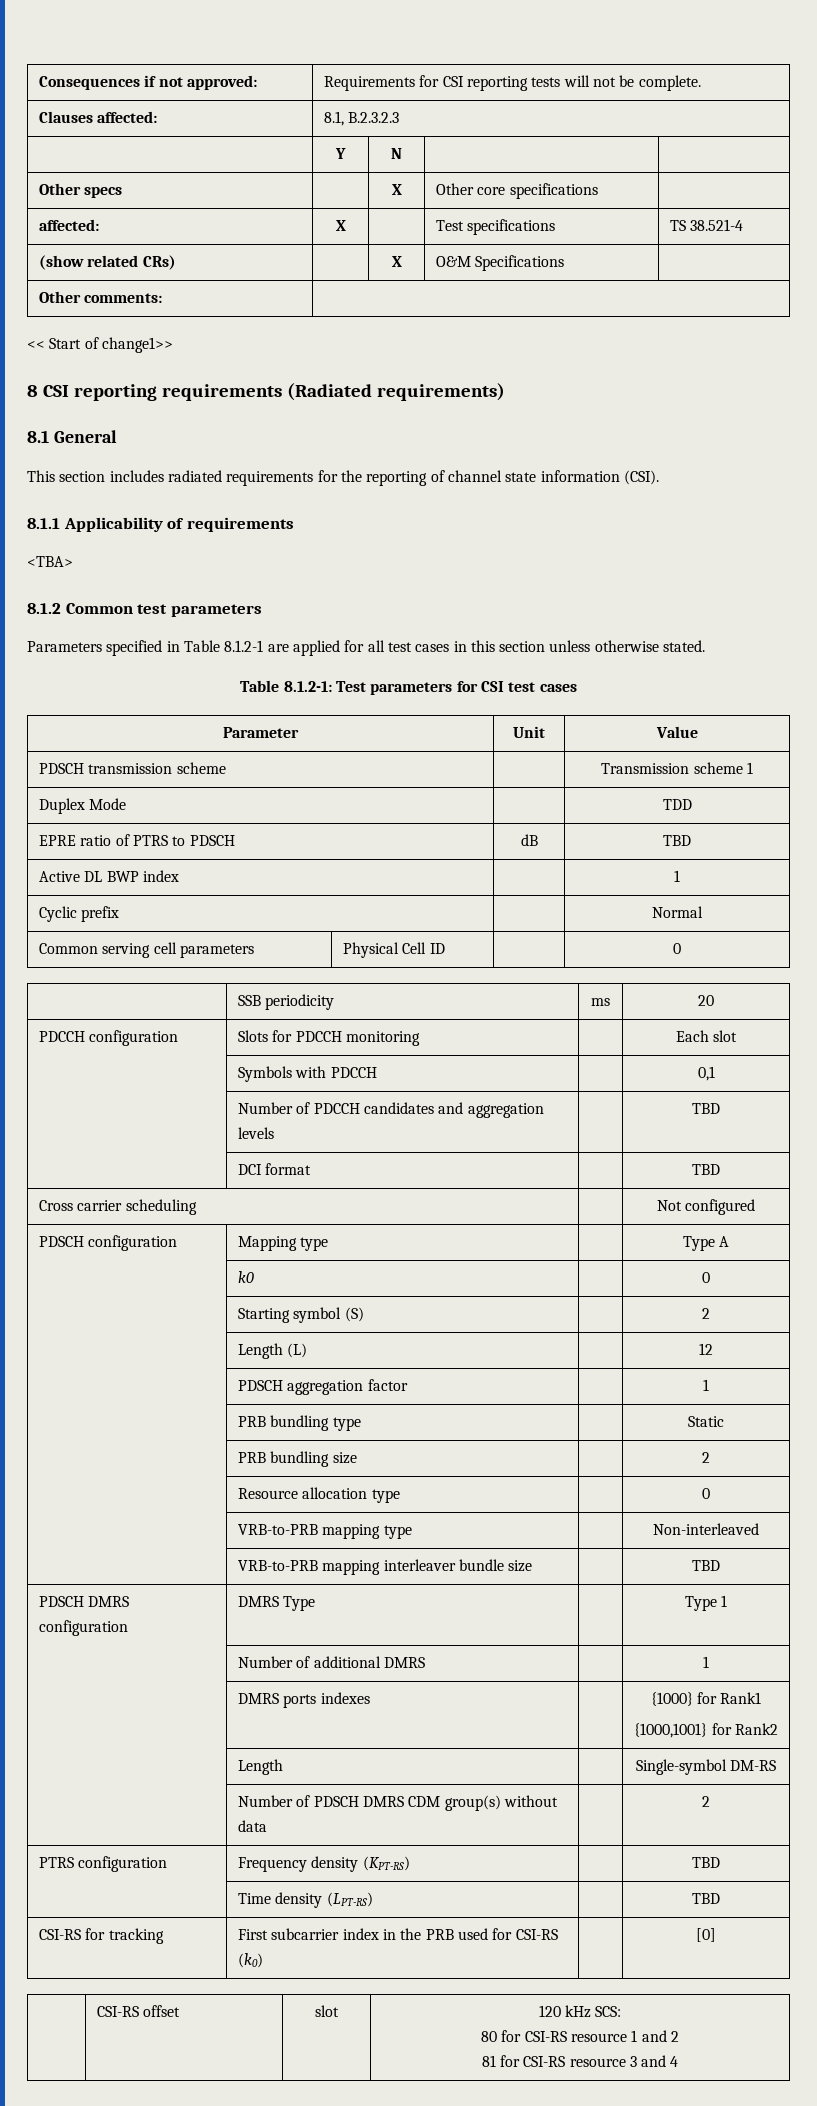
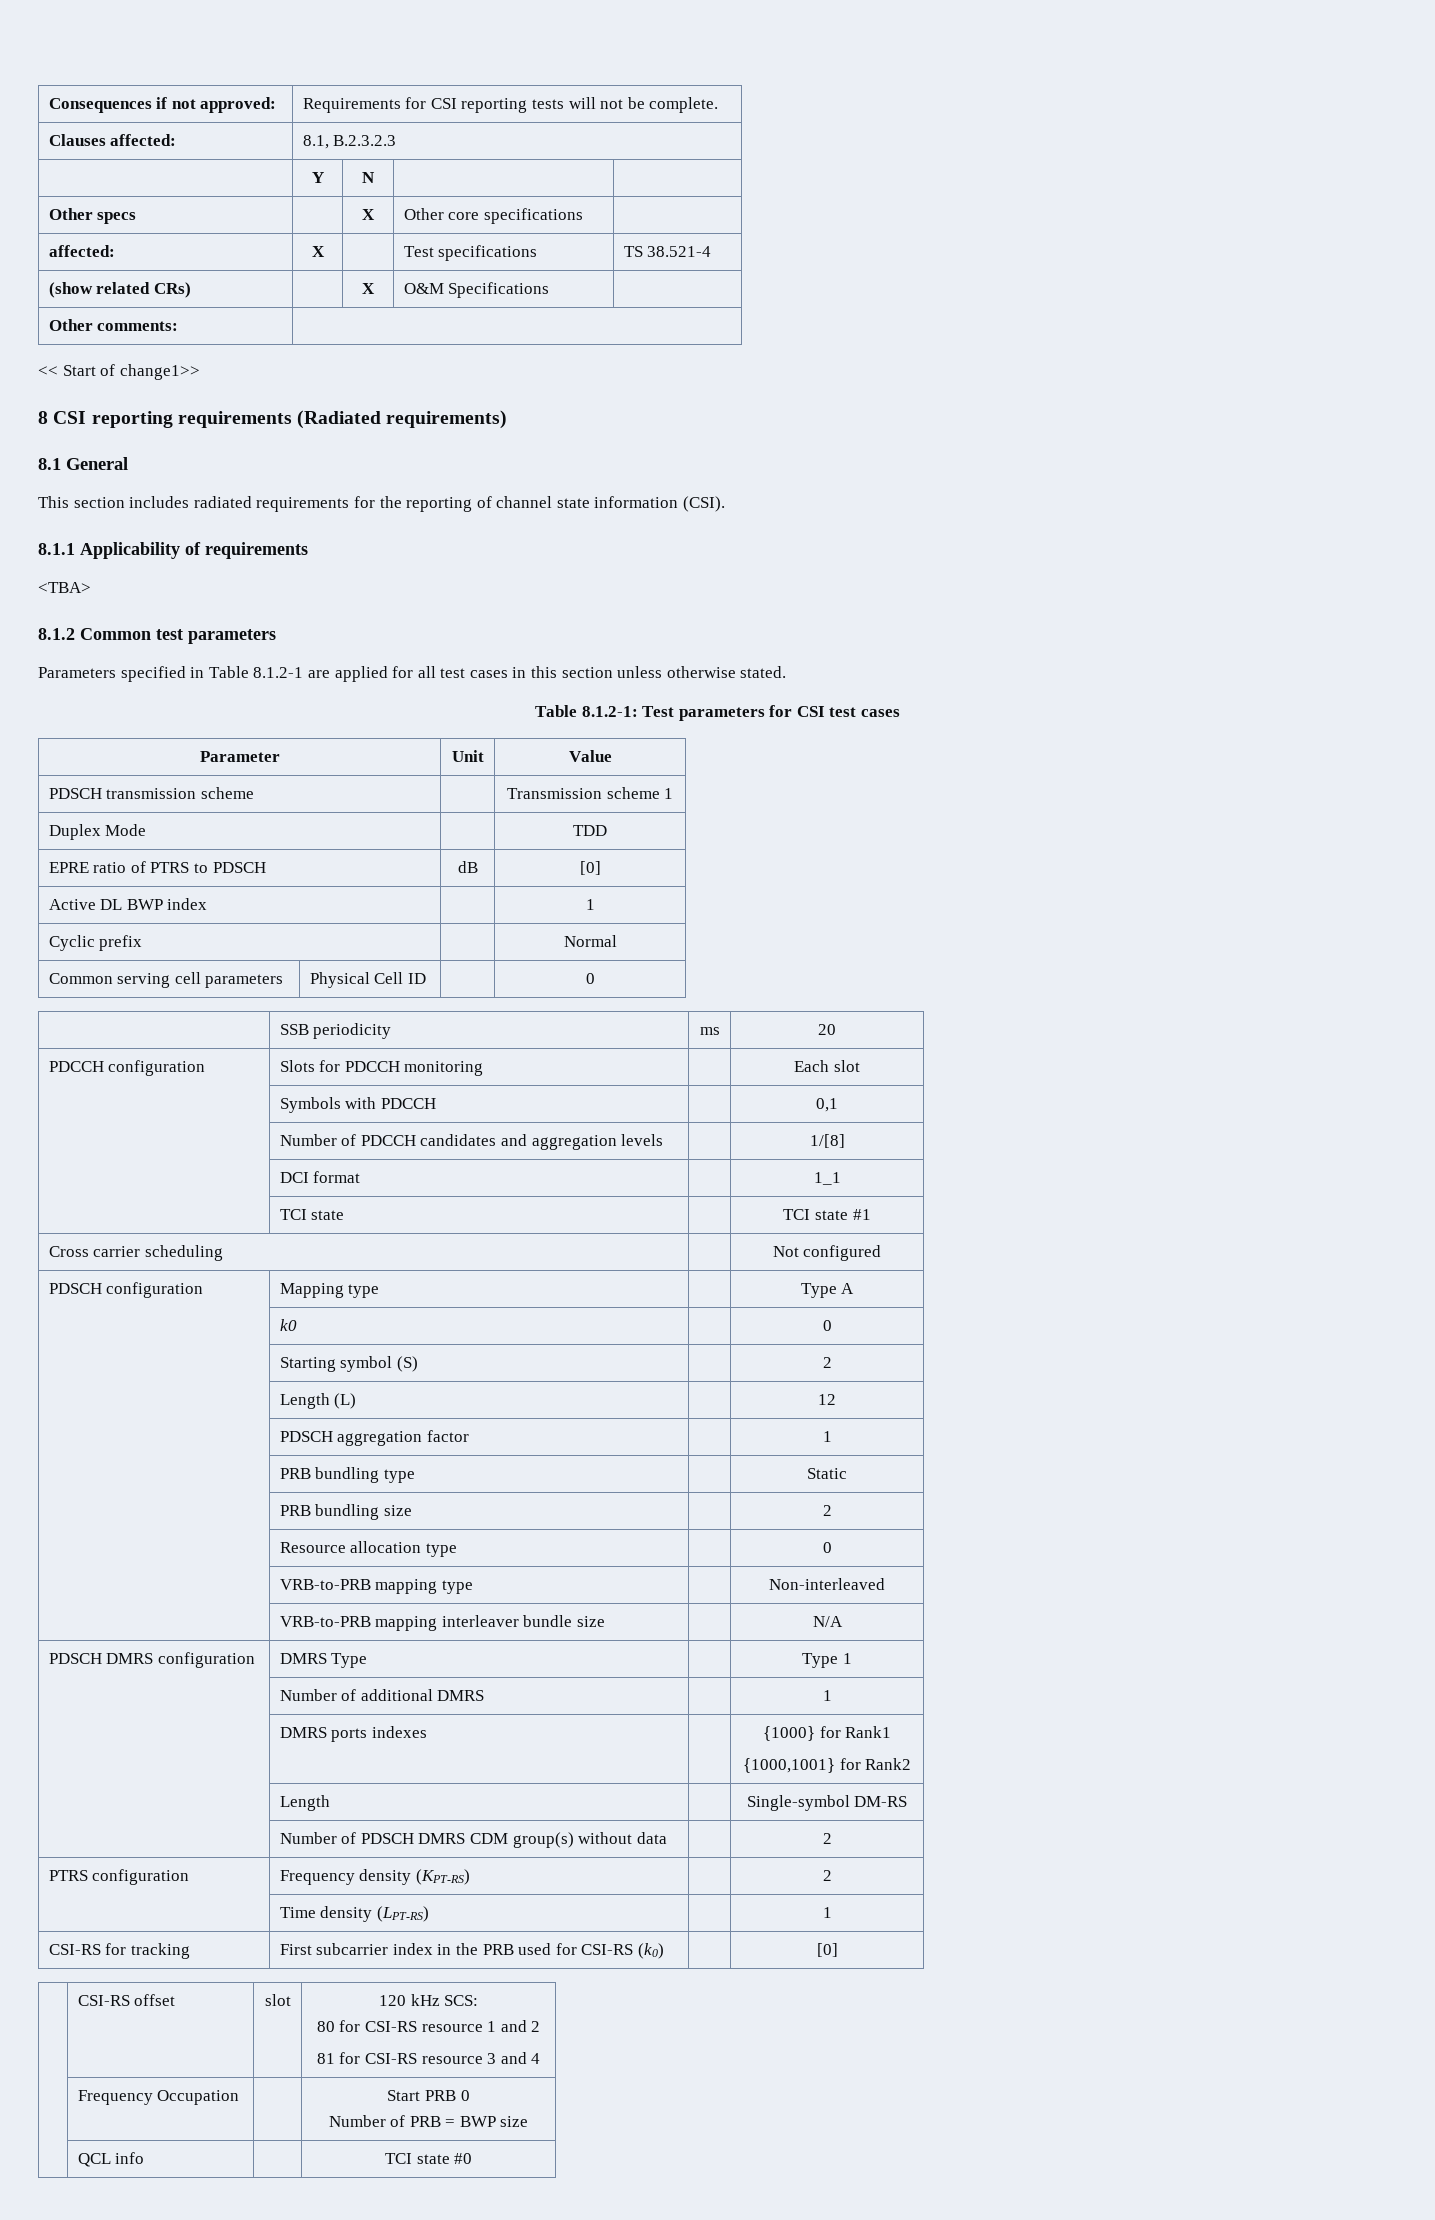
- EPRE ratio of PTRS to PDSCH | dB | TBD
+ EPRE ratio of PTRS to PDSCH | dB | [0]
- | Number of PDCCH candidates and aggregation levels | | TBD
+ | Number of PDCCH candidates and aggregation levels | | 1/[8]
- | DCI format | | TBD
+ | DCI format | | 1_1
+ | TCI state | | TCI state #1
- | VRB-to-PRB mapping interleaver bundle size | | TBD
+ | VRB-to-PRB mapping interleaver bundle size | | N/A
- PTRS configuration | Frequency density (KPT-RS) | | TBD
+ PTRS configuration | Frequency density (KPT-RS) | | 2
- | Time density (LPT-RS) | | TBD
+ | Time density (LPT-RS) | | 1
+ | Frequency Occupation | | Start PRB 0
+ Number of PRB = BWP size
+ | QCL info | | TCI state #0

